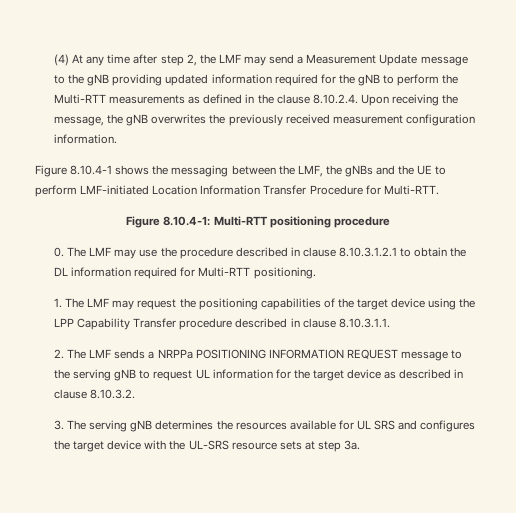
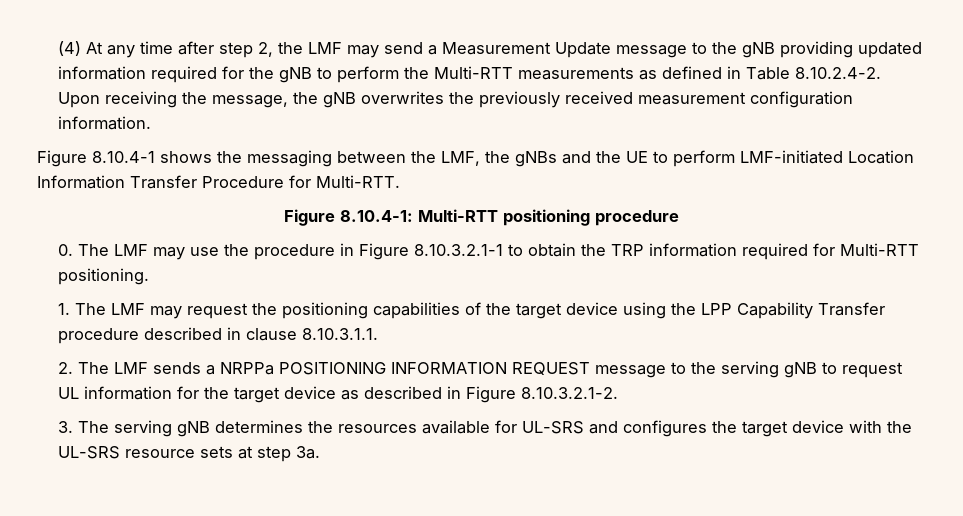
- (4) At any time after step 2, the LMF may send a Measurement Update message to the gNB providing updated information required for the gNB to perform the Multi-RTT measurements as defined in the clause 8.10.2.4. Upon receiving the message, the gNB overwrites the previously received measurement configuration information.
+ (4) At any time after step 2, the LMF may send a Measurement Update message to the gNB providing updated information required for the gNB to perform the Multi-RTT measurements as defined in Table 8.10.2.4-2. Upon receiving the message, the gNB overwrites the previously received measurement configuration information.
- 0. The LMF may use the procedure described in clause 8.10.3.1.2.1 to obtain the DL information required for Multi-RTT positioning.
+ 0. The LMF may use the procedure in Figure 8.10.3.2.1-1 to obtain the TRP information required for Multi-RTT positioning.
- 2. The LMF sends a NRPPa POSITIONING INFORMATION REQUEST message to the serving gNB to request UL information for the target device as described in clause 8.10.3.2.
+ 2. The LMF sends a NRPPa POSITIONING INFORMATION REQUEST message to the serving gNB to request UL information for the target device as described in Figure 8.10.3.2.1-2.
- 3. The serving gNB determines the resources available for UL SRS and configures the target device with the UL-SRS resource sets at step 3a.
+ 3. The serving gNB determines the resources available for UL-SRS and configures the target device with the UL-SRS resource sets at step 3a.

